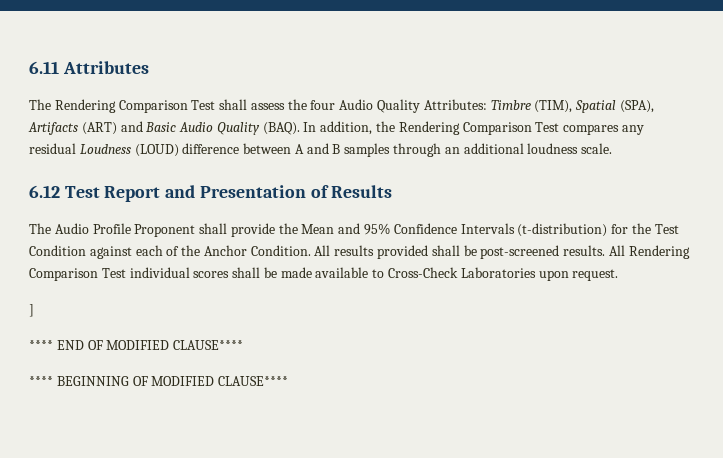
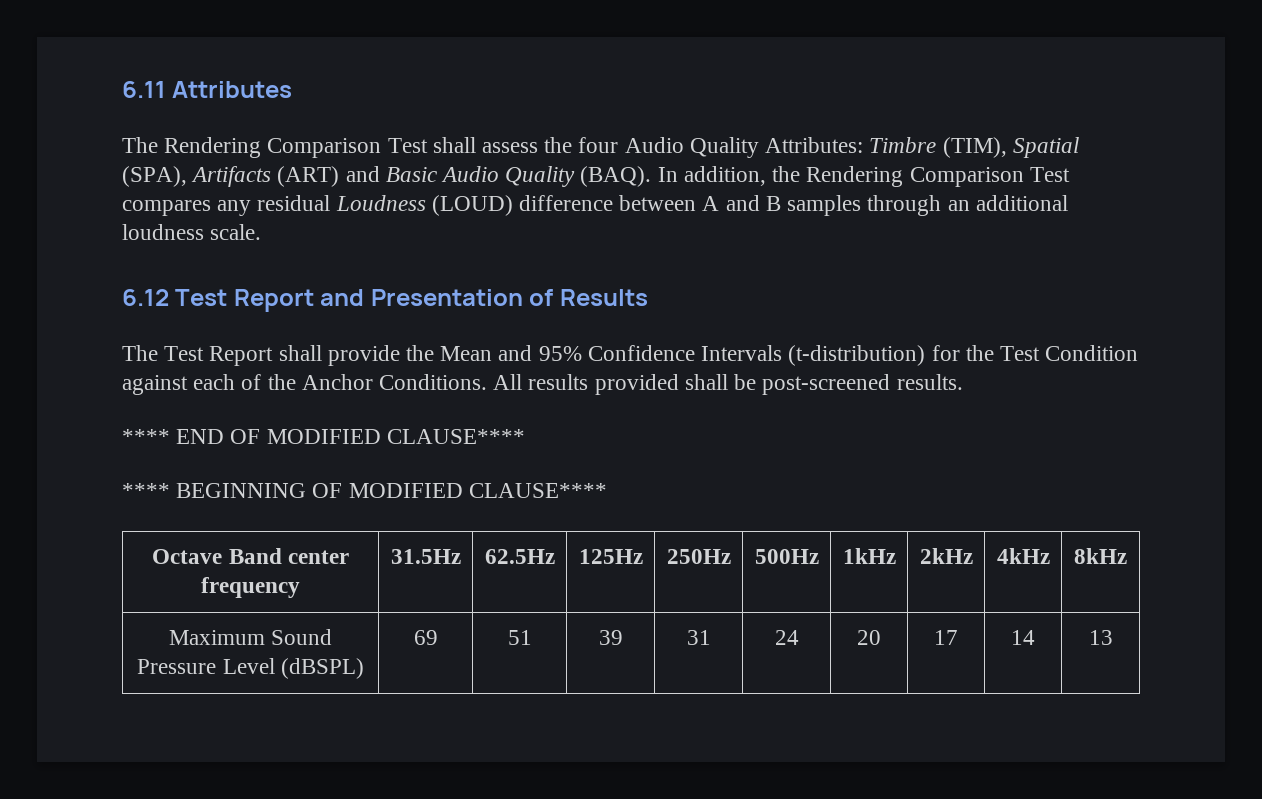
- The Audio Profile Proponent shall provide the Mean and 95% Confidence Intervals (t-distribution) for the Test Condition against each of the Anchor Condition.
+ The Test Report shall provide the Mean and 95% Confidence Intervals (t-distribution) for the Test Condition against each of the Anchor Conditions.
- All Rendering Comparison Test individual scores shall be made available to Cross-Check Laboratories upon request.
- ]
+ Octave Band center frequency | 31.5Hz | 62.5Hz | 125Hz | 250Hz | 500Hz | 1kHz | 2kHz | 4kHz | 8kHz
+ Maximum Sound Pressure Level (dBSPL) | 69 | 51 | 39 | 31 | 24 | 20 | 17 | 14 | 13

